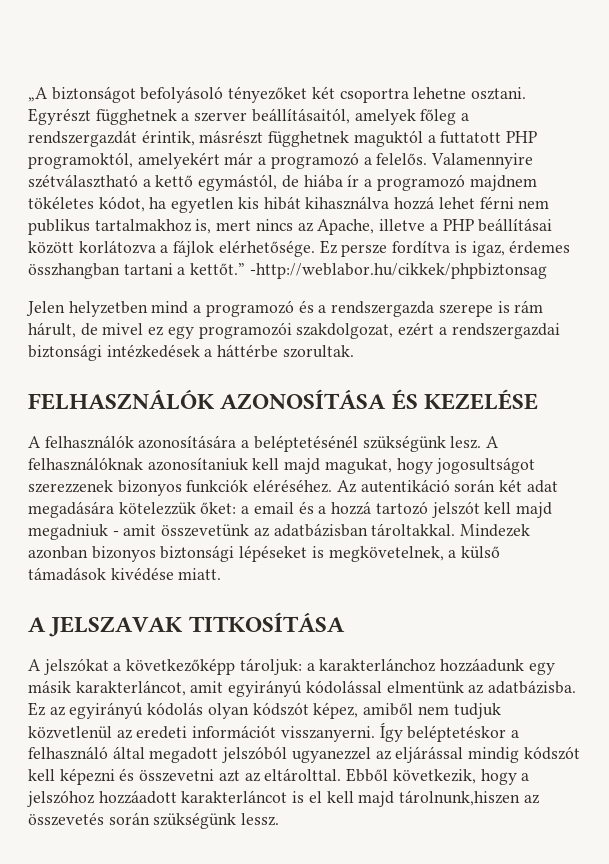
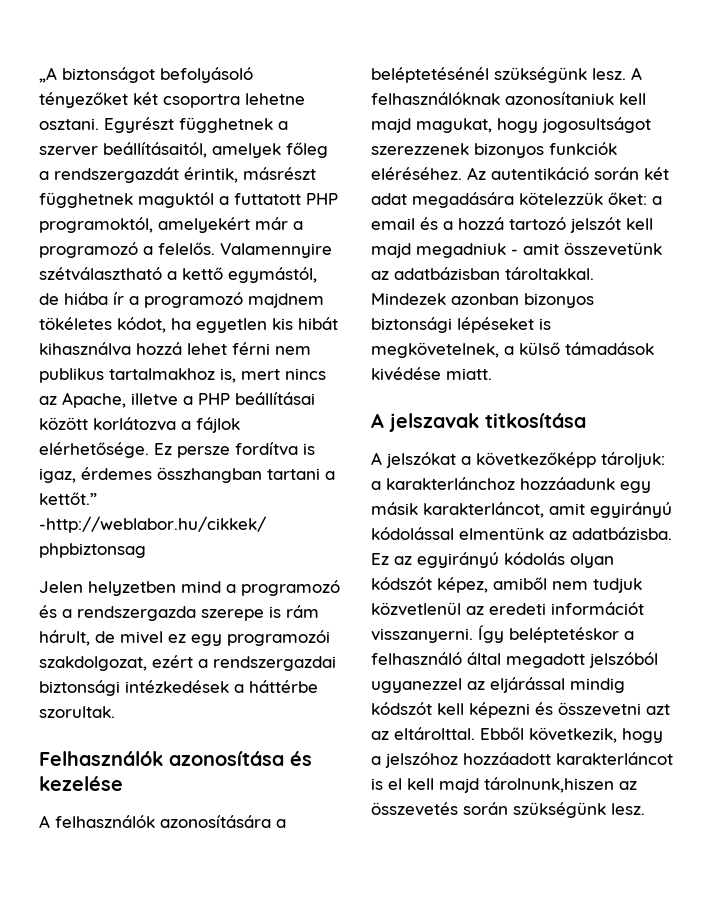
- FELHASZNÁLÓK AZONOSÍTÁSA ÉS KEZELÉSE
+ Felhasználók azonosítása és kezelése
- A JELSZAVAK TITKOSÍTÁSA
+ A jelszavak titkosítása
- Ebből következik, hogy a jelszóhoz hozzáadott karakterláncot is el kell majd tárolnunk,hiszen az összevetés során szükségünk lessz.
+ Ebből következik, hogy a jelszóhoz hozzáadott karakterláncot is el kell majd tárolnunk,hiszen az összevetés során szükségünk lesz.

